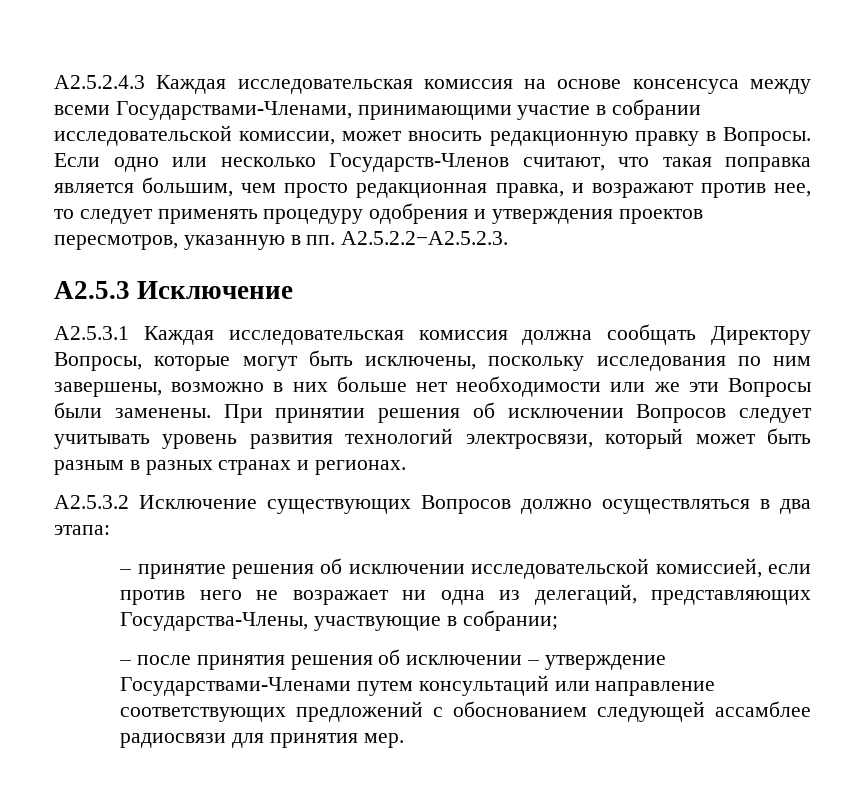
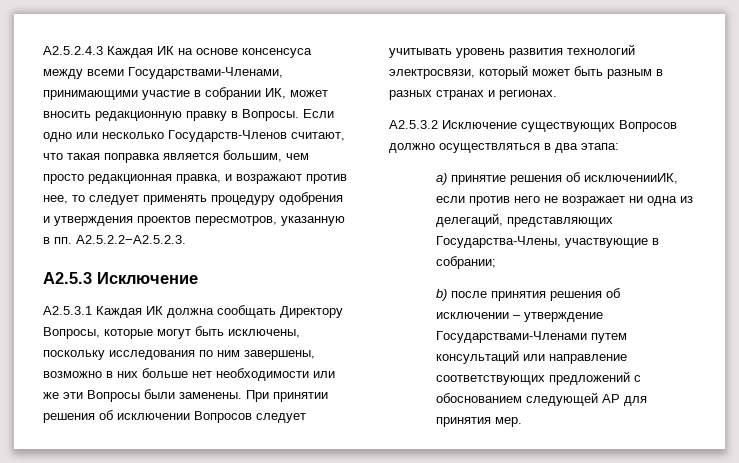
- A2.5.2.4.3 Каждая исследовательская комиссия на основе консенсуса между всеми Государствами-Членами, принимающими участие в собрании исследовательской комиссии, может вносить редакционную правку в Вопросы.
+ A2.5.2.4.3 Каждая ИК на основе консенсуса между всеми Государствами-Членами, принимающими участие в собрании ИК, может вносить редакционную правку в Вопросы.
- A2.5.3.1 Каждая исследовательская комиссия должна сообщать Директору Вопросы, которые могут быть исключены, поскольку исследования по ним завершены, возможно в них больше нет необходимости или же эти Вопросы были заменены.
+ A2.5.3.1 Каждая ИК должна сообщать Директору Вопросы, которые могут быть исключены, поскольку исследования по ним завершены, возможно в них больше нет необходимости или же эти Вопросы были заменены.
- – принятие решения об исключении исследовательской комиссией, если против него не возражает ни одна из делегаций, представляющих Государства-Члены, участвующие в собрании;
+ a) принятие решения об исключенииИК, если против него не возражает ни одна из делегаций, представляющих Государства-Члены, участвующие в собрании;
- – после принятия решения об исключении – утверждение Государствами-Членами путем консультаций или направление соответствующих предложений с обоснованием следующей ассамблее радиосвязи для принятия мер.
+ b) после принятия решения об исключении – утверждение Государствами-Членами путем консультаций или направление соответствующих предложений с обоснованием следующей АР для принятия мер.

